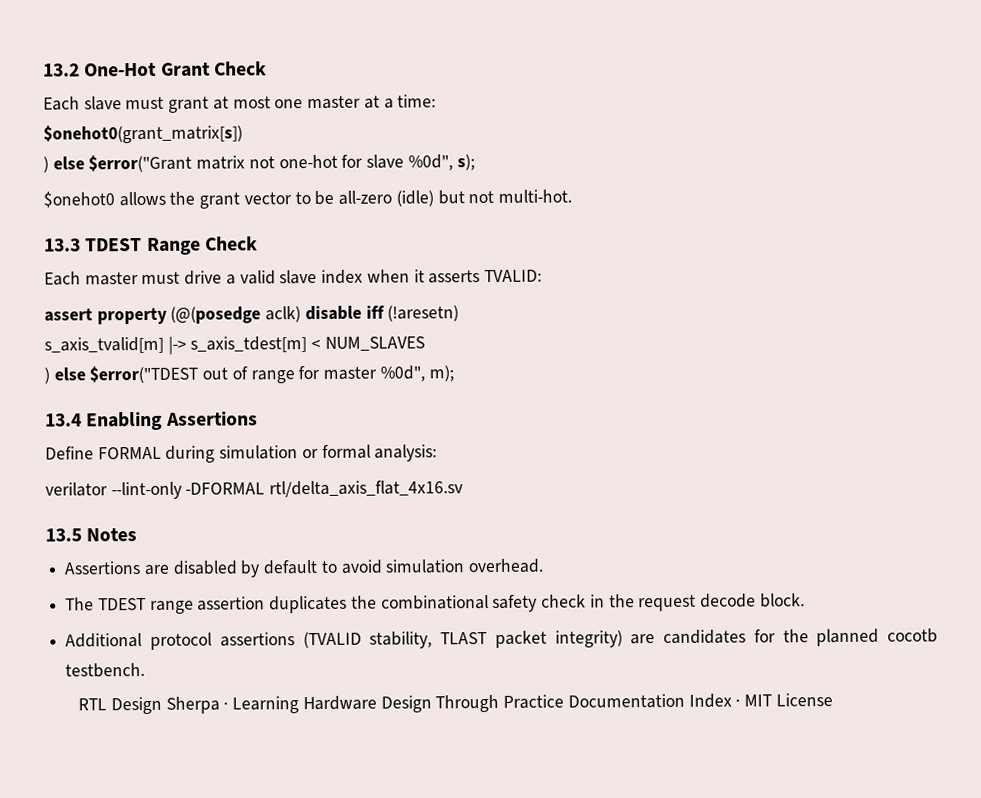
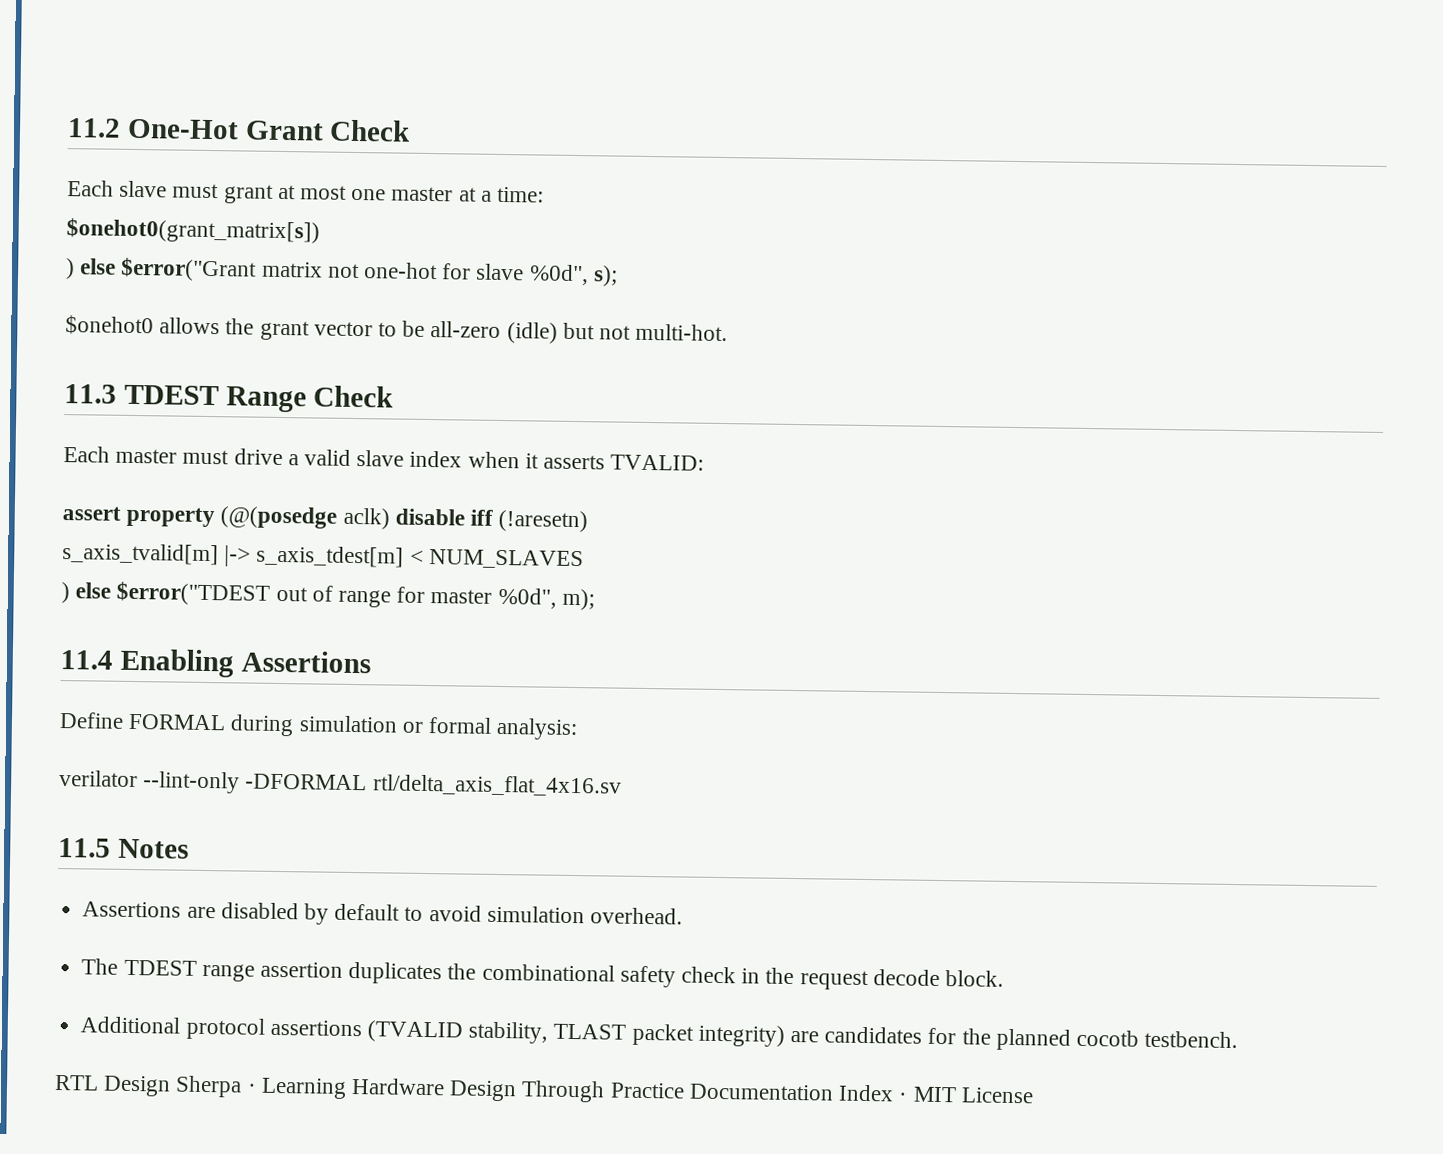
- 13.2 One-Hot Grant Check
+ 11.2 One-Hot Grant Check
- 13.3 TDEST Range Check
+ 11.3 TDEST Range Check
- 13.4 Enabling Assertions
+ 11.4 Enabling Assertions
- 13.5 Notes
+ 11.5 Notes

